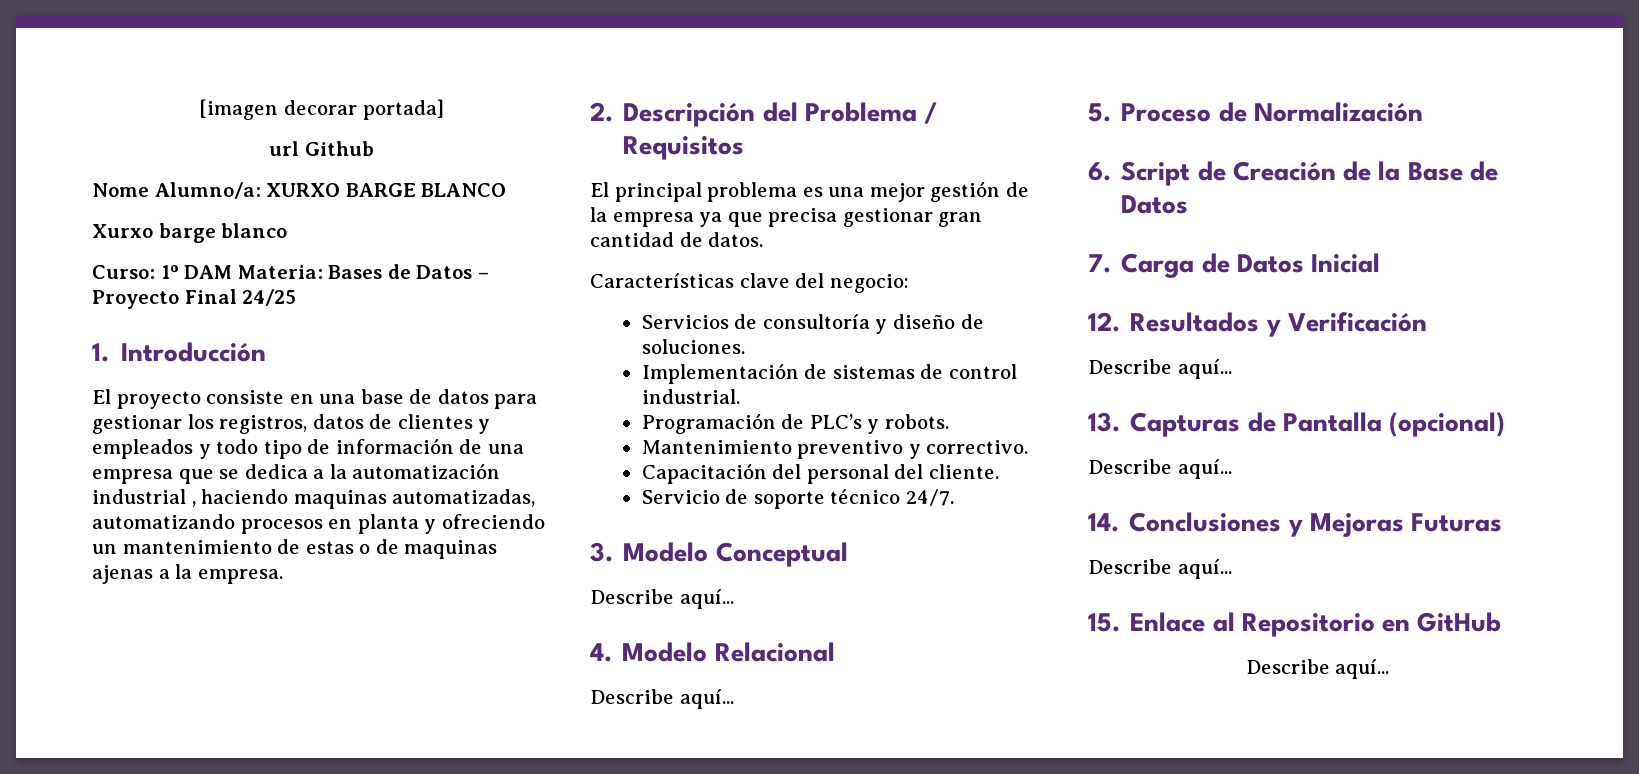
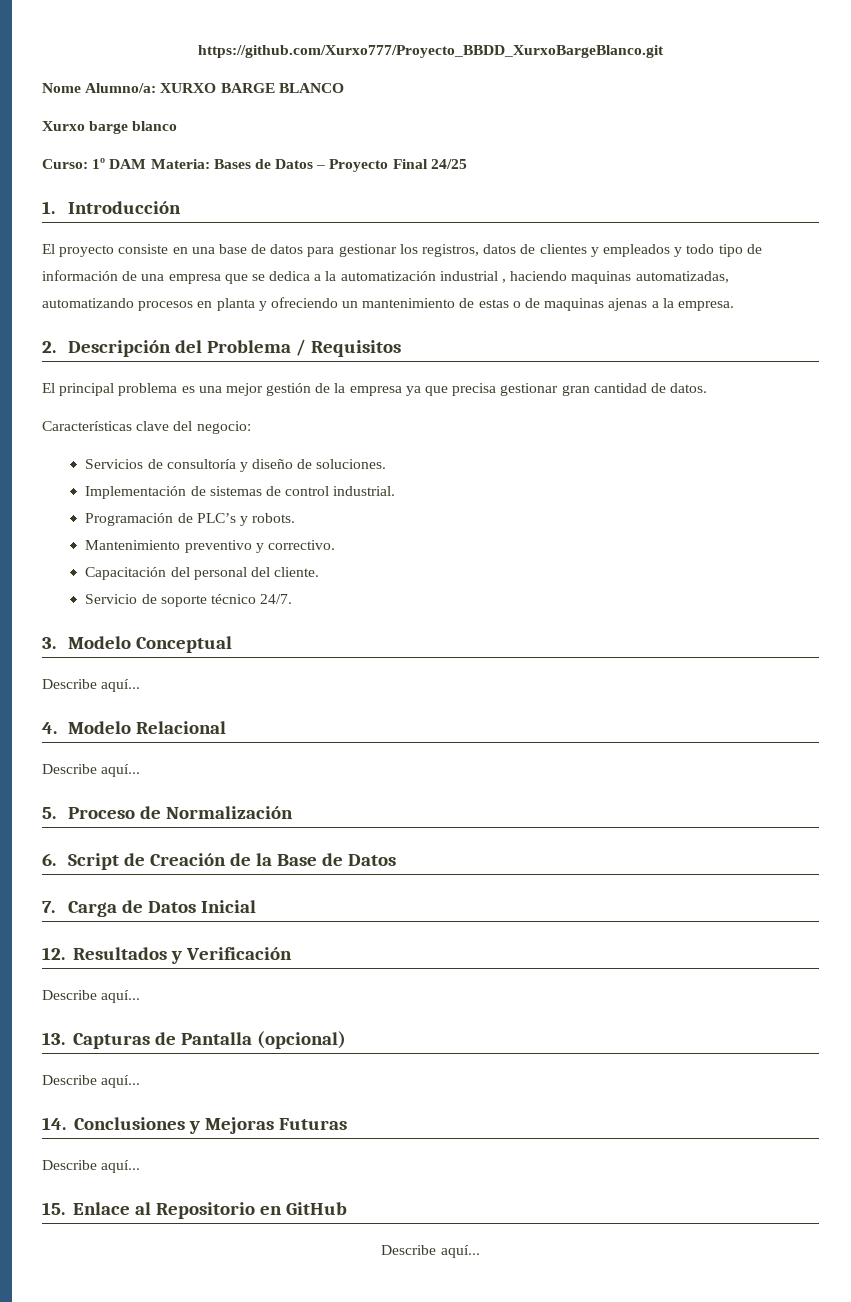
- [imagen decorar portada]
- url Github
+ https://github.com/Xurxo777/Proyecto_BBDD_XurxoBargeBlanco.git

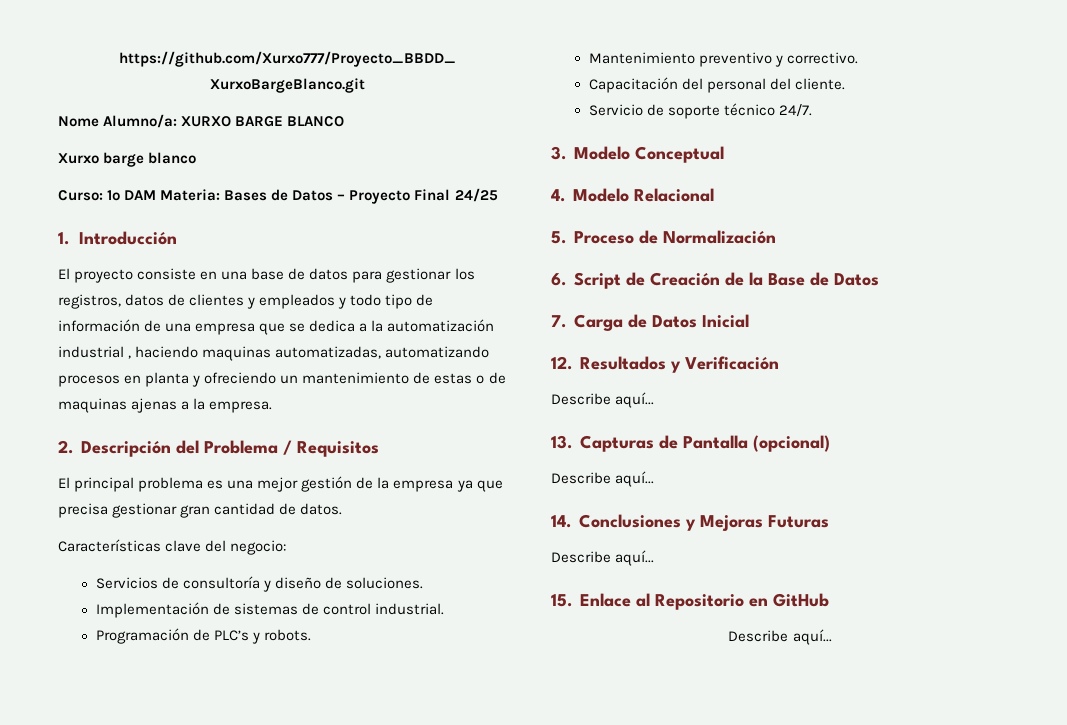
  3. Modelo Conceptual
- Describe aquí...
  4. Modelo Relacional
- Describe aquí...

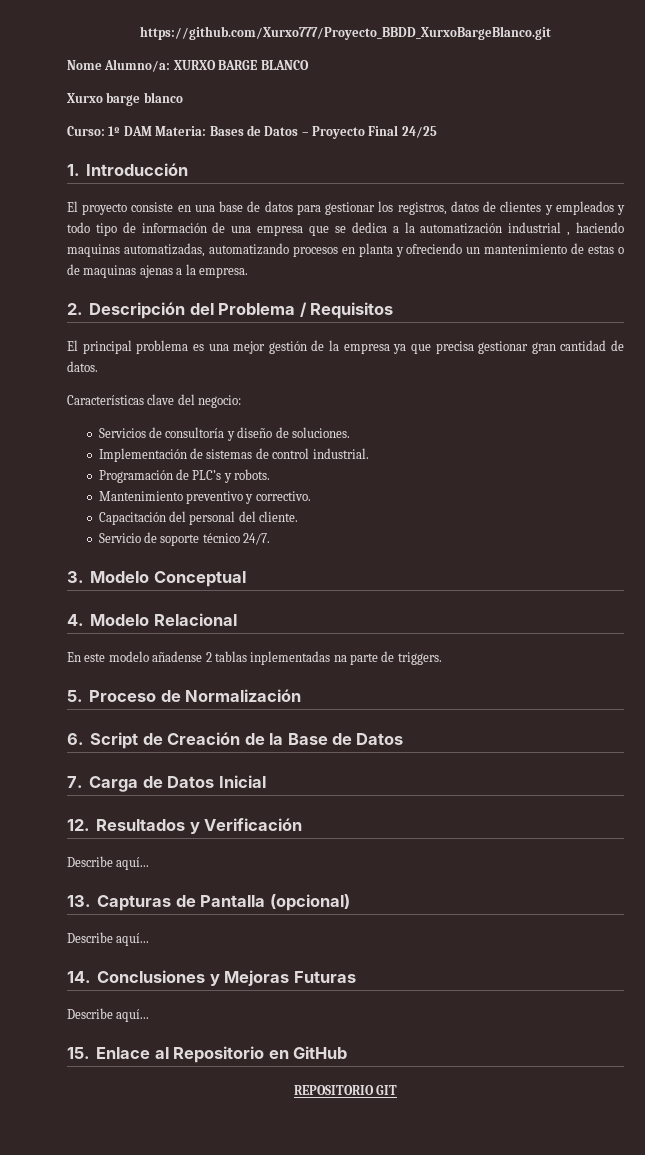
+ En este modelo añadense 2 tablas inplementadas na parte de triggers.
  15. Enlace al Repositorio en GitHub
- Describe aquí...
+ REPOSITORIO GIT

